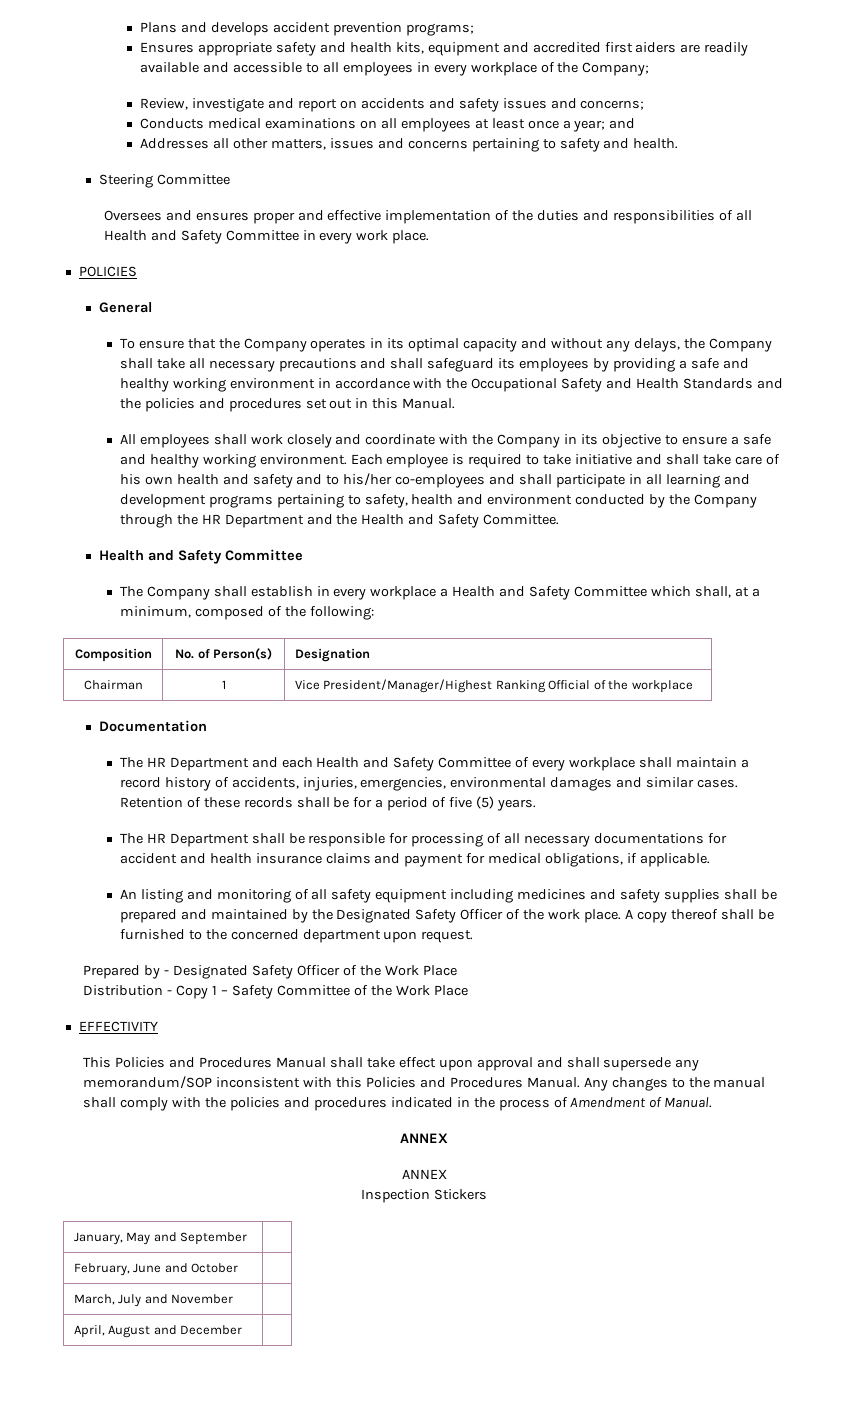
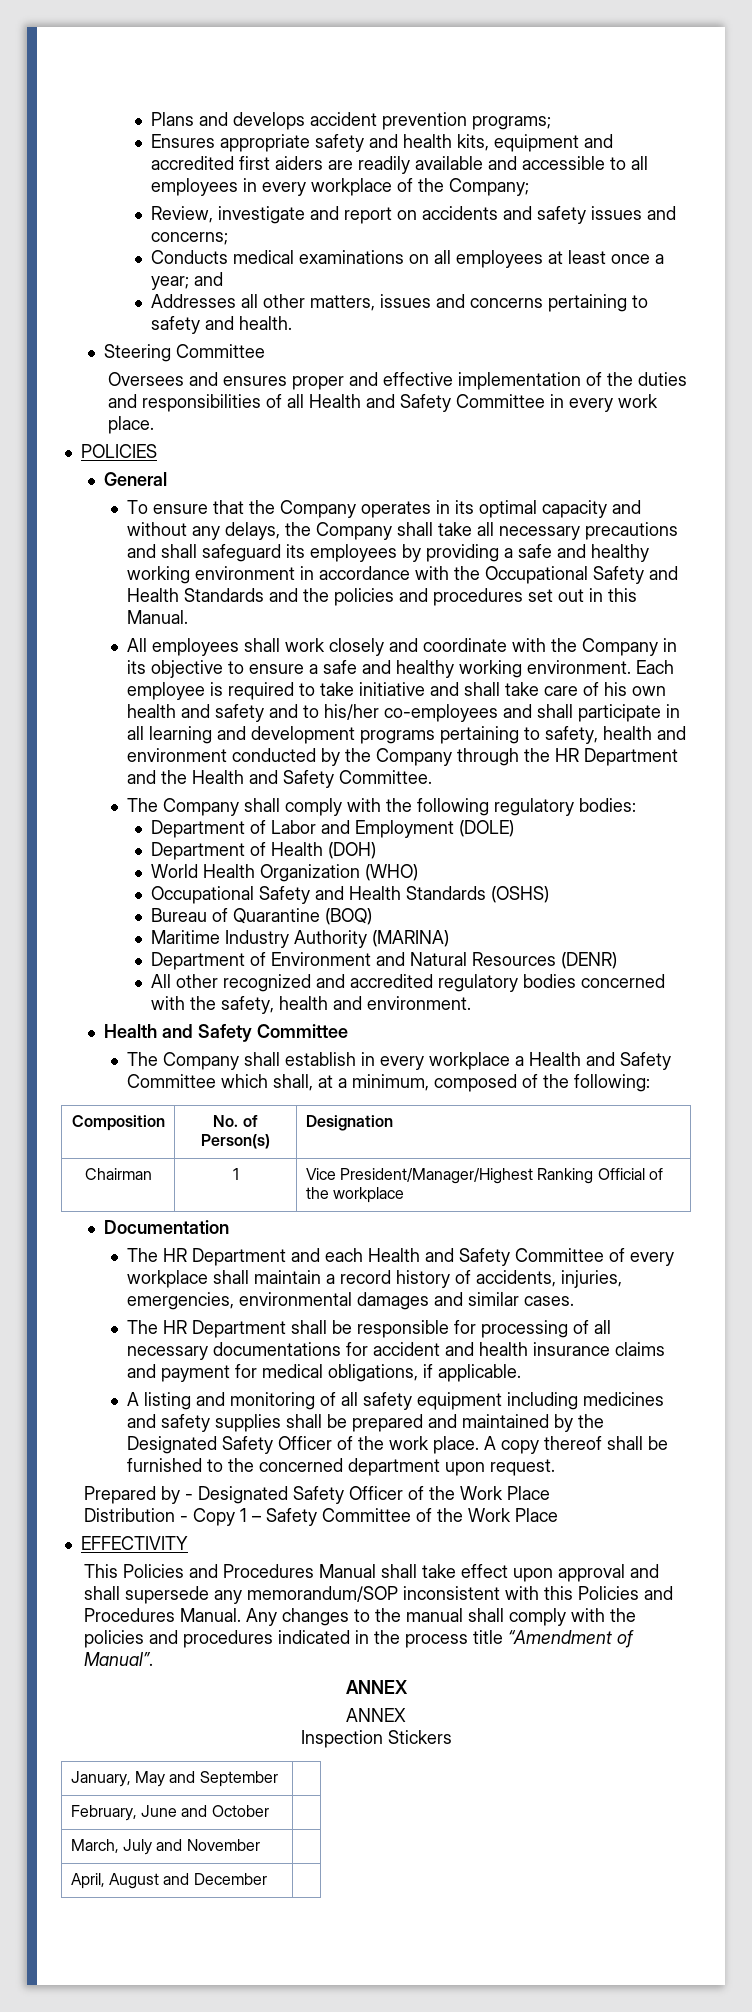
+ The Company shall comply with the following regulatory bodies:
+ Department of Labor and Employment (DOLE)
+ Department of Health (DOH)
+ World Health Organization (WHO)
+ Occupational Safety and Health Standards (OSHS)
+ Bureau of Quarantine (BOQ)
+ Maritime Industry Authority (MARINA)
+ Department of Environment and Natural Resources (DENR)
+ All other recognized and accredited regulatory bodies concerned with the safety, health and environment.
- Retention of these records shall be for a period of five (5) years.
- An listing and monitoring of all safety equipment including medicines and safety supplies shall be prepared and maintained by the Designated Safety Officer of the work place.
+ A listing and monitoring of all safety equipment including medicines and safety supplies shall be prepared and maintained by the Designated Safety Officer of the work place.
- Any changes to the manual shall comply with the policies and procedures indicated in the process of Amendment of Manual.
+ Any changes to the manual shall comply with the policies and procedures indicated in the process title “Amendment of Manual”.

